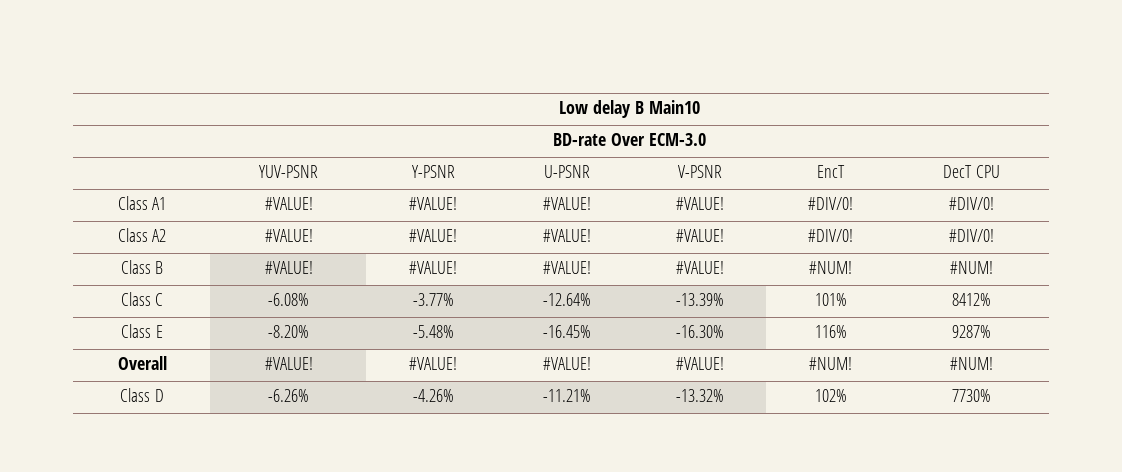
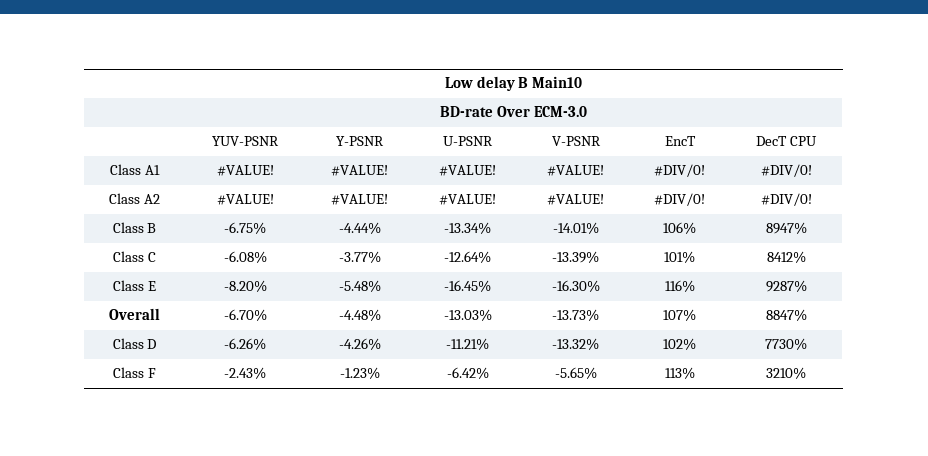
- Class B | #VALUE! | #VALUE! | #VALUE! | #VALUE! | #NUM! | #NUM!
+ Class B | -6.75% | -4.44% | -13.34% | -14.01% | 106% | 8947%
- Overall | #VALUE! | #VALUE! | #VALUE! | #VALUE! | #NUM! | #NUM!
+ Overall | -6.70% | -4.48% | -13.03% | -13.73% | 107% | 8847%
+ Class F | -2.43% | -1.23% | -6.42% | -5.65% | 113% | 3210%

